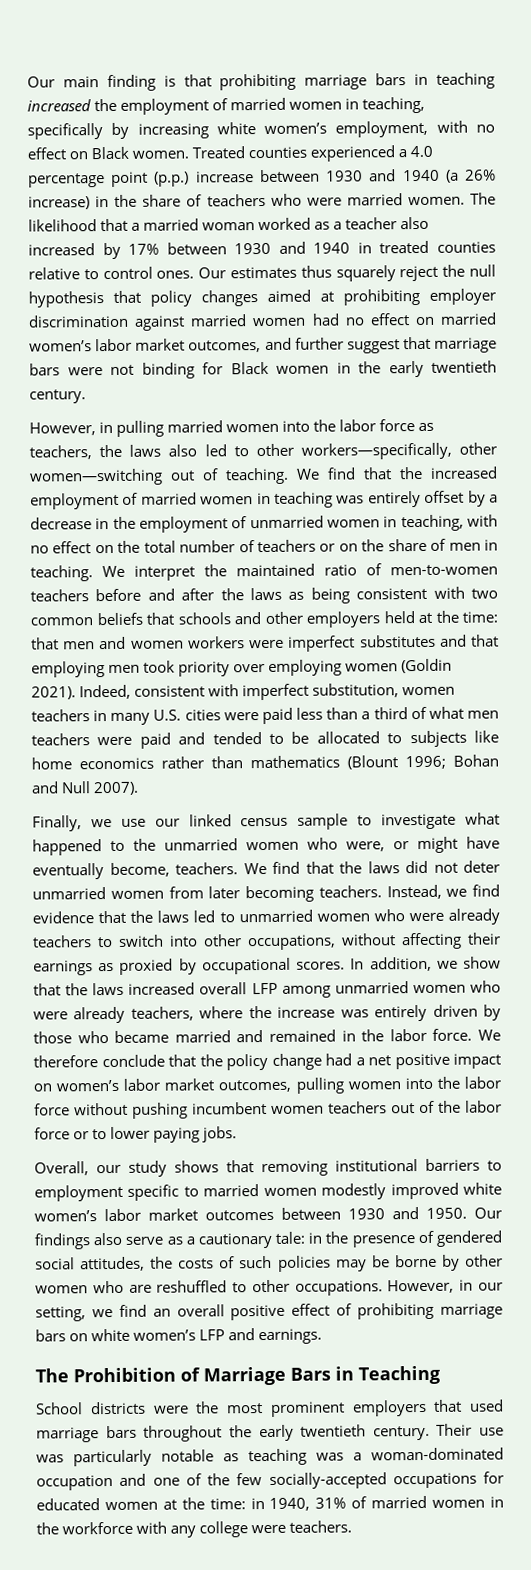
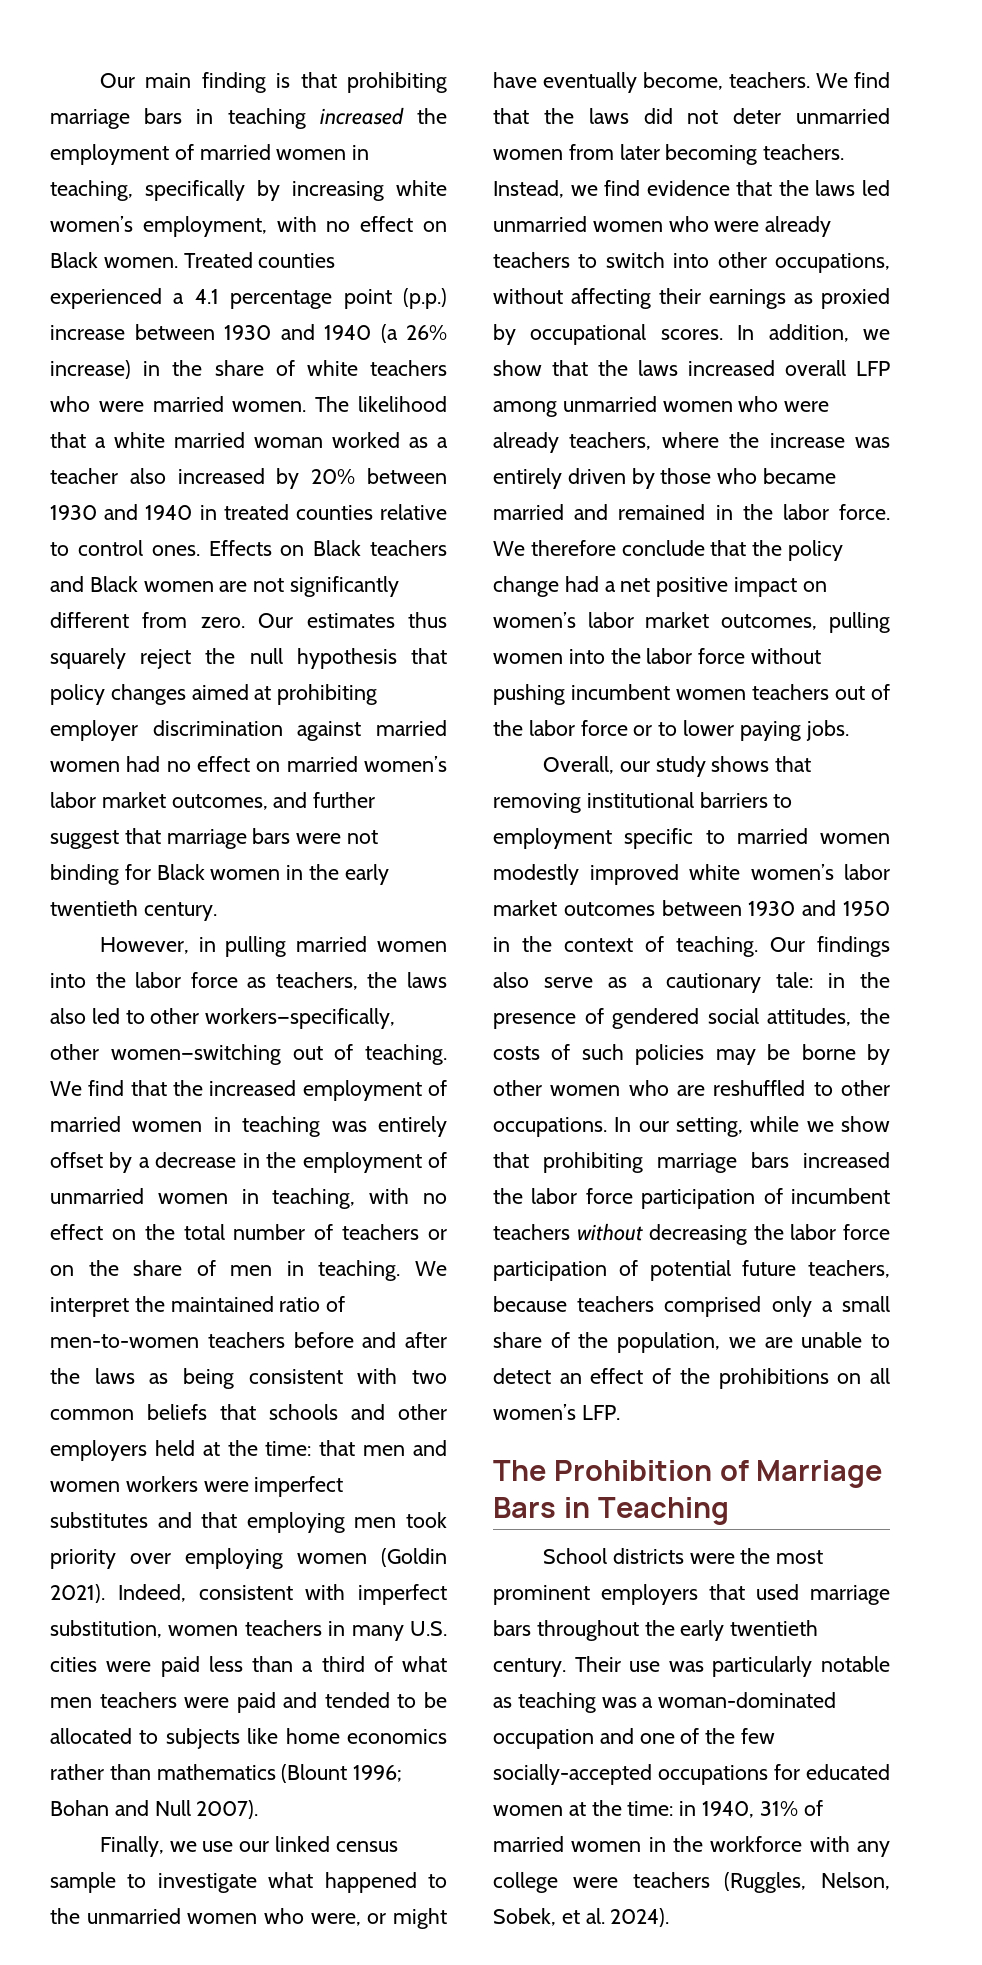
- Treated counties experienced a 4.0 percentage point (p.p.) increase between 1930 and 1940 (a 26% increase) in the share of teachers who were married women.
+ Treated counties experienced a 4.1 percentage point (p.p.) increase between 1930 and 1940 (a 26% increase) in the share of white teachers who were married women.
- The likelihood that a married woman worked as a teacher also increased by 17% between 1930 and 1940 in treated counties relative to control ones.
+ The likelihood that a white married woman worked as a teacher also increased by 20% between 1930 and 1940 in treated counties relative to control ones.
+ Effects on Black teachers and Black women are not significantly different from zero.
- Instead, we find evidence that the laws led to unmarried women who were already teachers to switch into other occupations, without affecting their earnings as proxied by occupational scores.
+ Instead, we find evidence that the laws led unmarried women who were already teachers to switch into other occupations, without affecting their earnings as proxied by occupational scores.
- Overall, our study shows that removing institutional barriers to employment specific to married women modestly improved white women’s labor market outcomes between 1930 and 1950.
+ Overall, our study shows that removing institutional barriers to employment specific to married women modestly improved white women’s labor market outcomes between 1930 and 1950 in the context of teaching.
- However, in our setting, we find an overall positive effect of prohibiting marriage bars on white women’s LFP and earnings.
+ In our setting, while we show that prohibiting marriage bars increased the labor force participation of incumbent teachers without decreasing the labor force participation of potential future teachers, because teachers comprised only a small share of the population, we are unable to detect an effect of the prohibitions on all women’s LFP.
- Their use was particularly notable as teaching was a woman-dominated occupation and one of the few socially-accepted occupations for educated women at the time: in 1940, 31% of married women in the workforce with any college were teachers.
+ Their use was particularly notable as teaching was a woman-dominated occupation and one of the few socially-accepted occupations for educated women at the time: in 1940, 31% of married women in the workforce with any college were teachers (Ruggles, Nelson, Sobek, et al. 2024).

